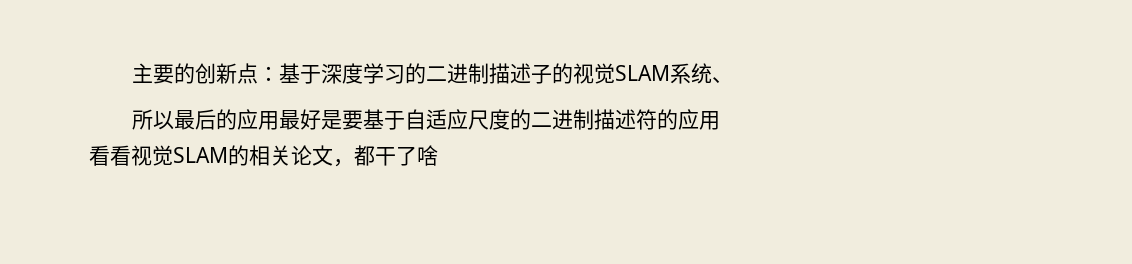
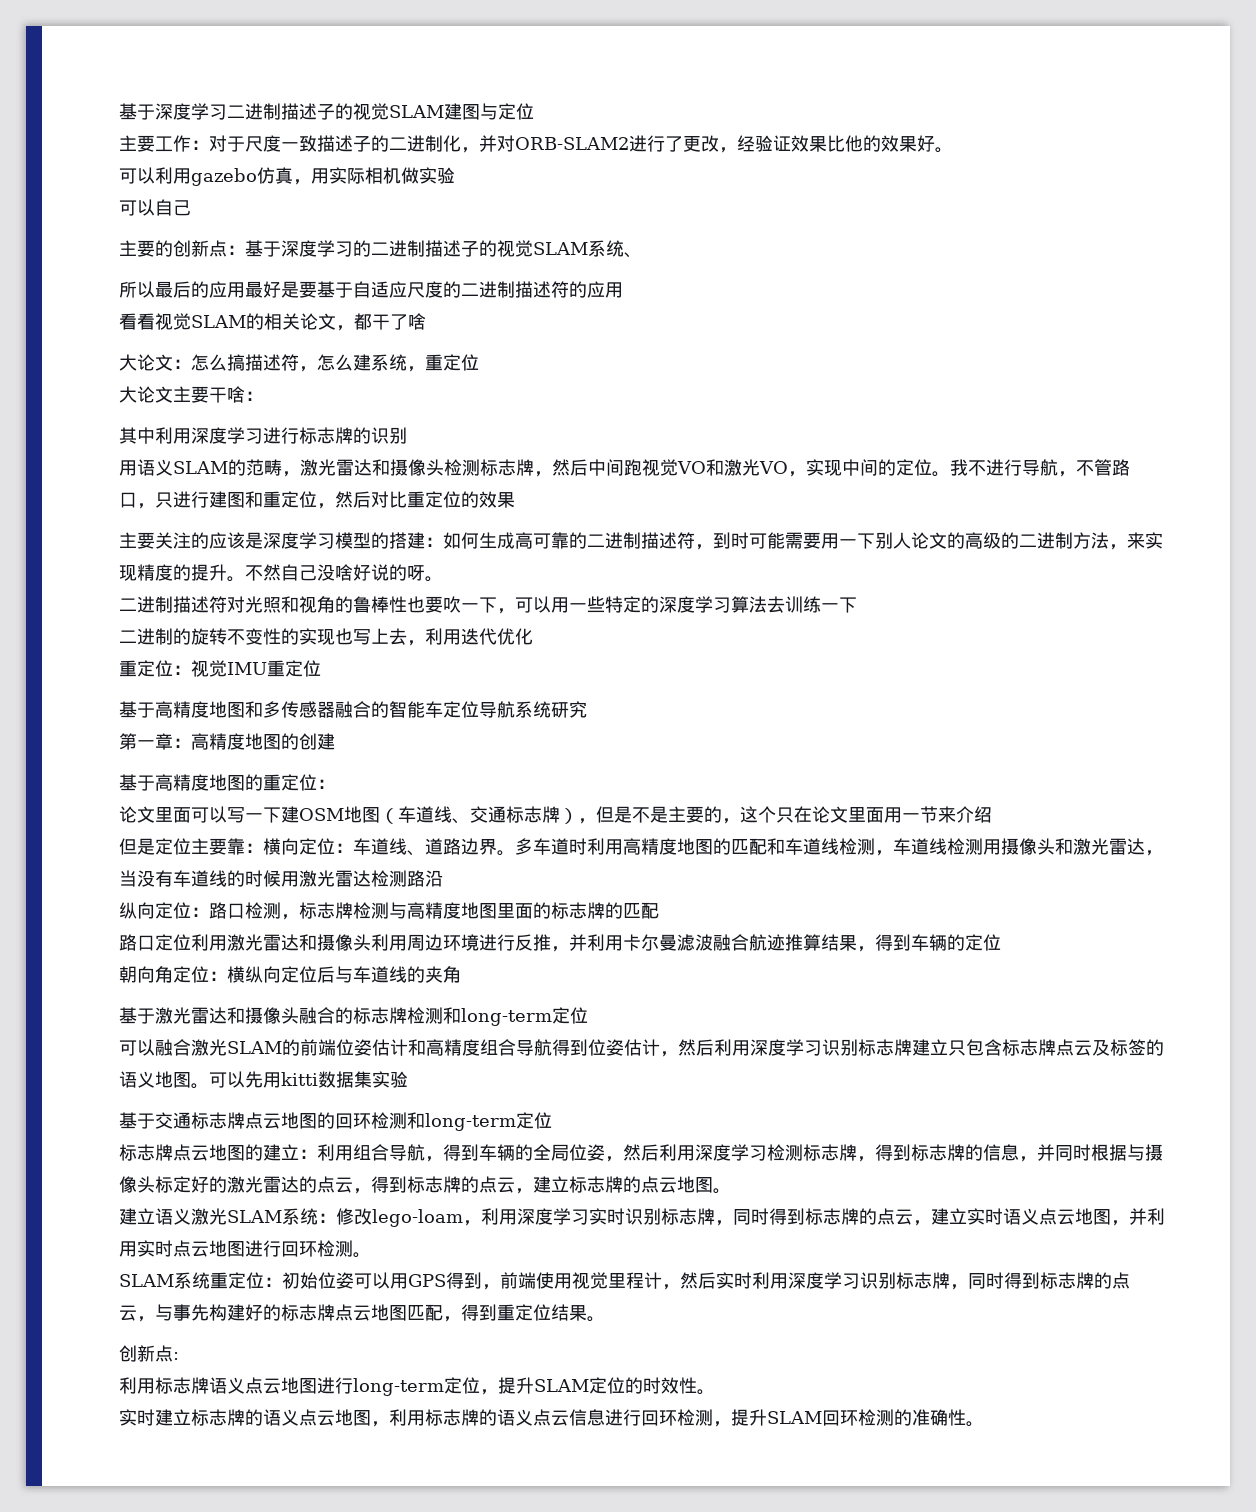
+ 基于深度学习二进制描述子的视觉SLAM建图与定位
+ 主要工作：对于尺度一致描述子的二进制化，并对ORB-SLAM2进行了更改，经验证效果比他的效果好。
+ 可以利用gazebo仿真，用实际相机做实验
+ 可以自己
+ 大论文：怎么搞描述符，怎么建系统，重定位
+ 大论文主要干啥：
+ 其中利用深度学习进行标志牌的识别
+ 用语义SLAM的范畴，激光雷达和摄像头检测标志牌，然后中间跑视觉VO和激光VO，实现中间的定位。我不进行导航，不管路口，只进行建图和重定位，然后对比重定位的效果
+ 主要关注的应该是深度学习模型的搭建：如何生成高可靠的二进制描述符，到时可能需要用一下别人论文的高级的二进制方法，来实现精度的提升。不然自己没啥好说的呀。
+ 二进制描述符对光照和视角的鲁棒性也要吹一下，可以用一些特定的深度学习算法去训练一下
+ 二进制的旋转不变性的实现也写上去，利用迭代优化
+ 重定位：视觉IMU重定位
+ 基于高精度地图和多传感器融合的智能车定位导航系统研究
+ 第一章：高精度地图的创建
+ 基于高精度地图的重定位：
+ 论文里面可以写一下建OSM地图（车道线、交通标志牌），但是不是主要的，这个只在论文里面用一节来介绍
+ 但是定位主要靠：横向定位：车道线、道路边界。多车道时利用高精度地图的匹配和车道线检测，车道线检测用摄像头和激光雷达，当没有车道线的时候用激光雷达检测路沿
+ 纵向定位：路口检测，标志牌检测与高精度地图里面的标志牌的匹配
+ 路口定位利用激光雷达和摄像头利用周边环境进行反推，并利用卡尔曼滤波融合航迹推算结果，得到车辆的定位
+ 朝向角定位：横纵向定位后与车道线的夹角
+ 基于激光雷达和摄像头融合的标志牌检测和long-term定位
+ 可以融合激光SLAM的前端位姿估计和高精度组合导航得到位姿估计，然后利用深度学习识别标志牌建立只包含标志牌点云及标签的语义地图。可以先用kitti数据集实验
+ 基于交通标志牌点云地图的回环检测和long-term定位
+ 标志牌点云地图的建立：利用组合导航，得到车辆的全局位姿，然后利用深度学习检测标志牌，得到标志牌的信息，并同时根据与摄像头标定好的激光雷达的点云，得到标志牌的点云，建立标志牌的点云地图。
+ 建立语义激光SLAM系统：修改lego-loam，利用深度学习实时识别标志牌，同时得到标志牌的点云，建立实时语义点云地图，并利用实时点云地图进行回环检测。
+ SLAM系统重定位：初始位姿可以用GPS得到，前端使用视觉里程计，然后实时利用深度学习识别标志牌，同时得到标志牌的点云，与事先构建好的标志牌点云地图匹配，得到重定位结果。
+ 创新点:
+ 利用标志牌语义点云地图进行long-term定位，提升SLAM定位的时效性。
+ 实时建立标志牌的语义点云地图，利用标志牌的语义点云信息进行回环检测，提升SLAM回环检测的准确性。

